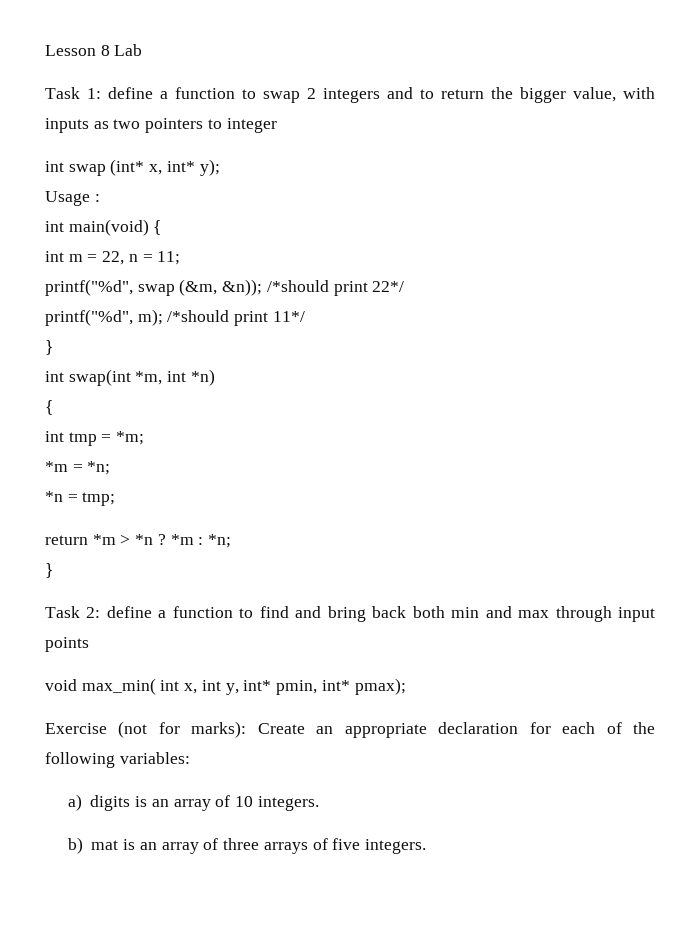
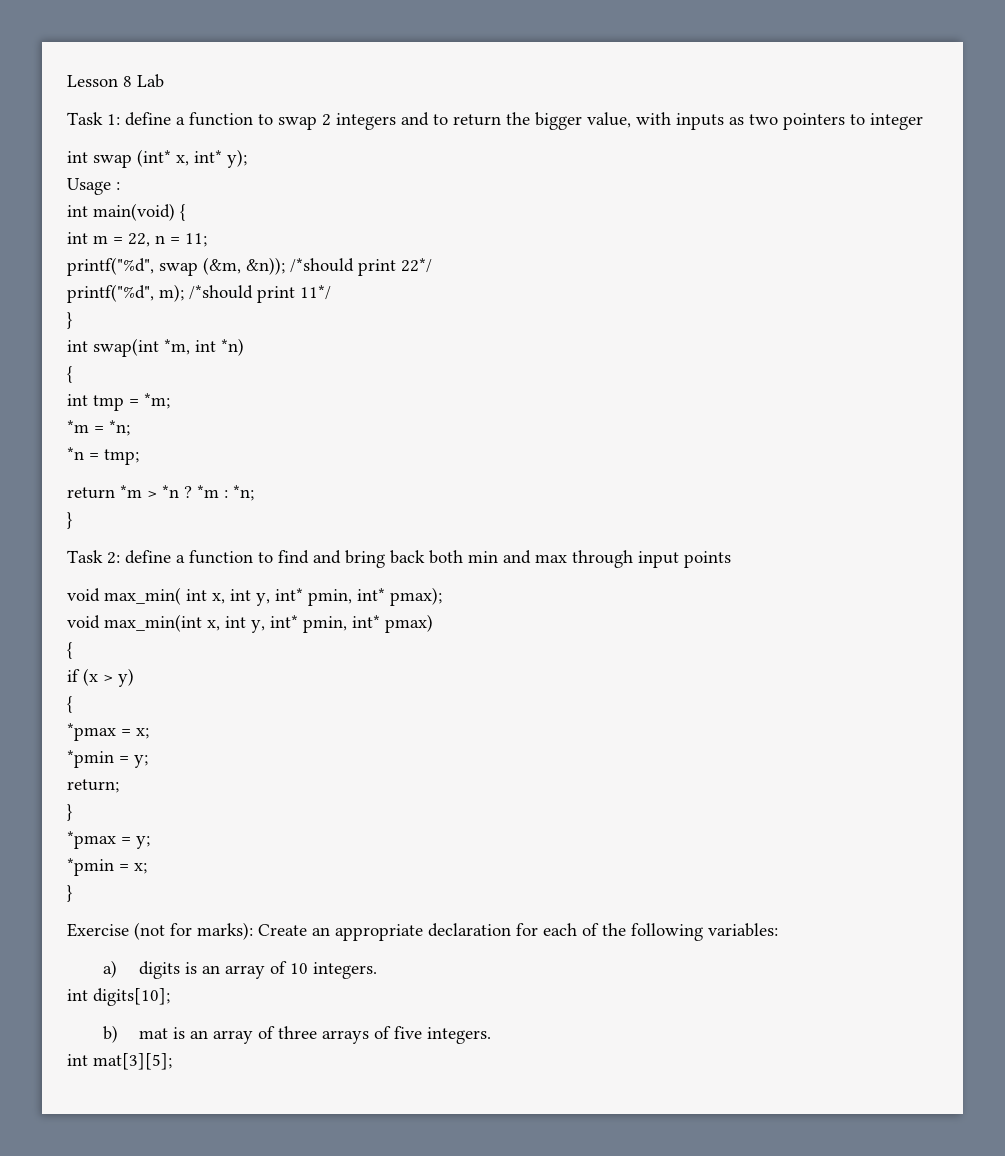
+ void max_min(int x, int y, int* pmin, int* pmax)
+ {
+ if (x > y)
+ {
+ *pmax = x;
+ *pmin = y;
+ return;
+ }
+ *pmax = y;
+ *pmin = x;
+ }
+ int digits[10];
+ int mat[3][5];

